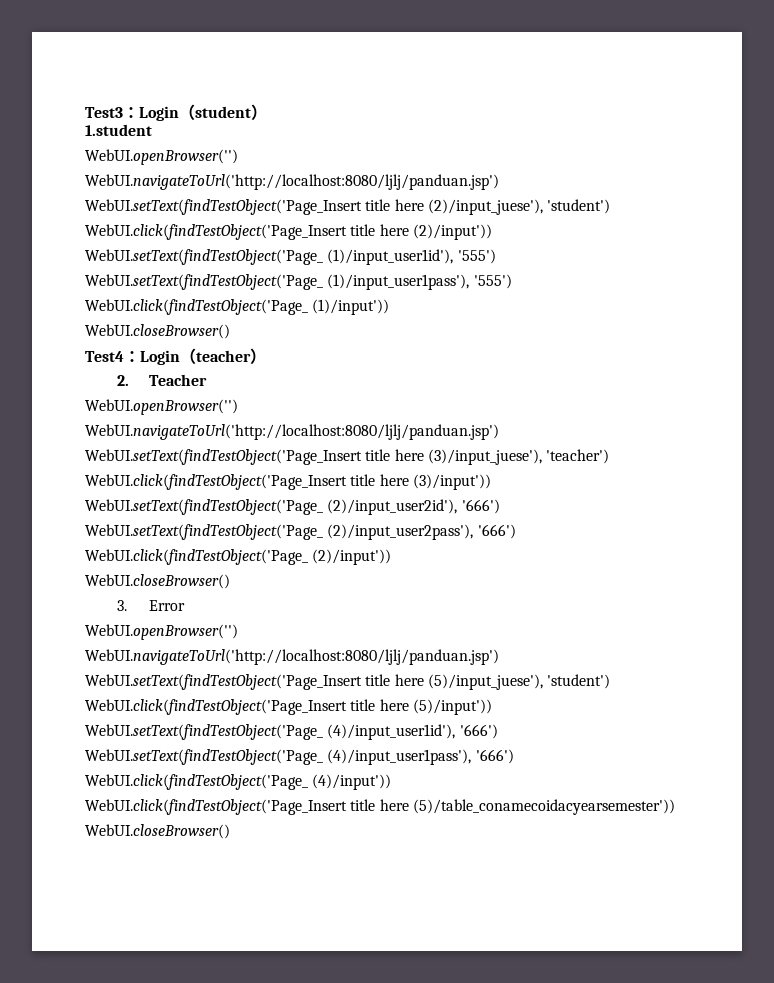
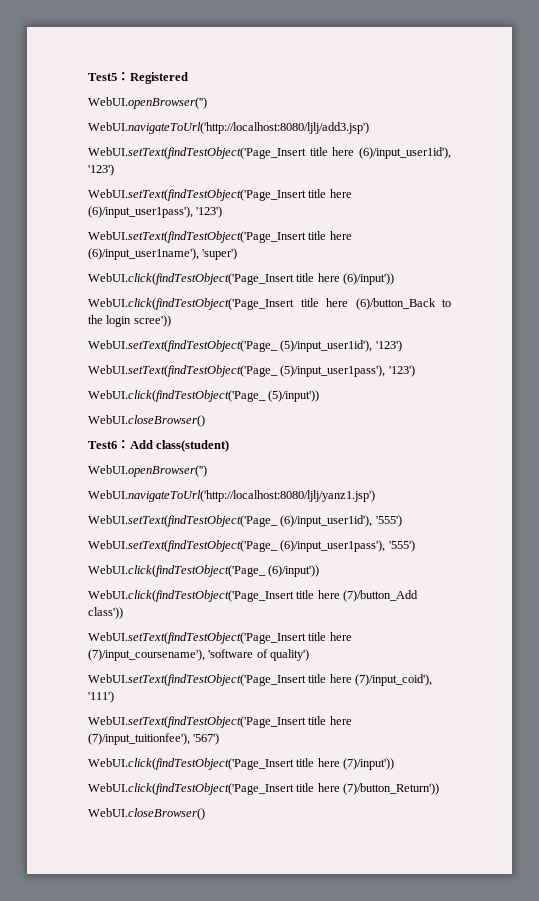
- Test3：Login（student）
- 1.student
+ Test5：Registered
  WebUI.openBrowser('')
- WebUI.navigateToUrl('http://localhost:8080/ljlj/panduan.jsp')
- WebUI.setText(findTestObject('Page_Insert title here (2)/input_juese'), 'student')
- WebUI.click(findTestObject('Page_Insert title here (2)/input'))
- WebUI.setText(findTestObject('Page_ (1)/input_user1id'), '555')
+ WebUI.navigateToUrl('http://localhost:8080/ljlj/add3.jsp')
+ WebUI.setText(findTestObject('Page_Insert title here (6)/input_user1id'), '123')
+ WebUI.setText(findTestObject('Page_Insert title here (6)/input_user1pass'), '123')
+ WebUI.setText(findTestObject('Page_Insert title here (6)/input_user1name'), 'super')
+ WebUI.click(findTestObject('Page_Insert title here (6)/input'))
+ WebUI.click(findTestObject('Page_Insert title here (6)/button_Back to the login scree'))
+ WebUI.setText(findTestObject('Page_ (5)/input_user1id'), '123')
+ WebUI.setText(findTestObject('Page_ (5)/input_user1pass'), '123')
+ WebUI.click(findTestObject('Page_ (5)/input'))
+ WebUI.closeBrowser()
+ Test6：Add class(student)
+ WebUI.openBrowser('')
+ WebUI.navigateToUrl('http://localhost:8080/ljlj/yanz1.jsp')
+ WebUI.setText(findTestObject('Page_ (6)/input_user1id'), '555')
- WebUI.setText(findTestObject('Page_ (1)/input_user1pass'), '555')
+ WebUI.setText(findTestObject('Page_ (6)/input_user1pass'), '555')
- WebUI.click(findTestObject('Page_ (1)/input'))
- WebUI.closeBrowser()
- Test4：Login（teacher）
- 2. Teacher
- WebUI.openBrowser('')
- WebUI.navigateToUrl('http://localhost:8080/ljlj/panduan.jsp')
- WebUI.setText(findTestObject('Page_Insert title here (3)/input_juese'), 'teacher')
- WebUI.click(findTestObject('Page_Insert title here (3)/input'))
- WebUI.setText(findTestObject('Page_ (2)/input_user2id'), '666')
- WebUI.setText(findTestObject('Page_ (2)/input_user2pass'), '666')
- WebUI.click(findTestObject('Page_ (2)/input'))
- WebUI.closeBrowser()
- 3. Error
- WebUI.openBrowser('')
- WebUI.navigateToUrl('http://localhost:8080/ljlj/panduan.jsp')
- WebUI.setText(findTestObject('Page_Insert title here (5)/input_juese'), 'student')
- WebUI.click(findTestObject('Page_Insert title here (5)/input'))
- WebUI.setText(findTestObject('Page_ (4)/input_user1id'), '666')
- WebUI.setText(findTestObject('Page_ (4)/input_user1pass'), '666')
- WebUI.click(findTestObject('Page_ (4)/input'))
- WebUI.click(findTestObject('Page_Insert title here (5)/table_conamecoidacyearsemester'))
+ WebUI.click(findTestObject('Page_ (6)/input'))
+ WebUI.click(findTestObject('Page_Insert title here (7)/button_Add class'))
+ WebUI.setText(findTestObject('Page_Insert title here (7)/input_coursename'), 'software of quality')
+ WebUI.setText(findTestObject('Page_Insert title here (7)/input_coid'), '111')
+ WebUI.setText(findTestObject('Page_Insert title here (7)/input_tuitionfee'), '567')
+ WebUI.click(findTestObject('Page_Insert title here (7)/input'))
+ WebUI.click(findTestObject('Page_Insert title here (7)/button_Return'))

